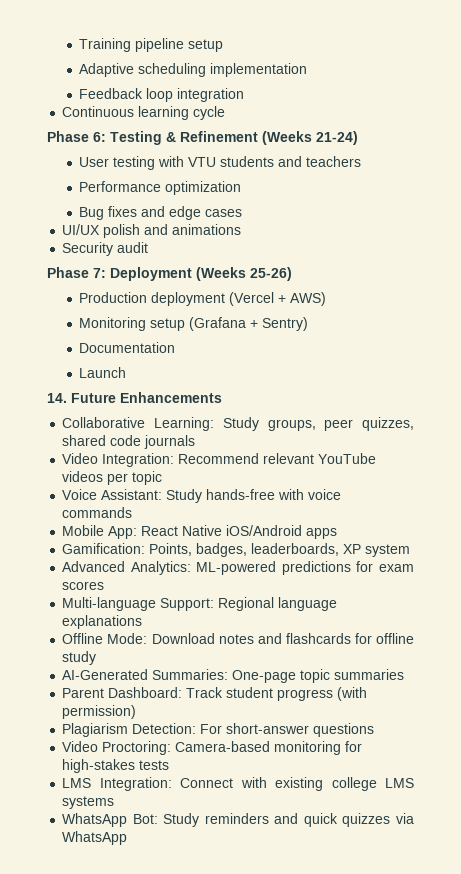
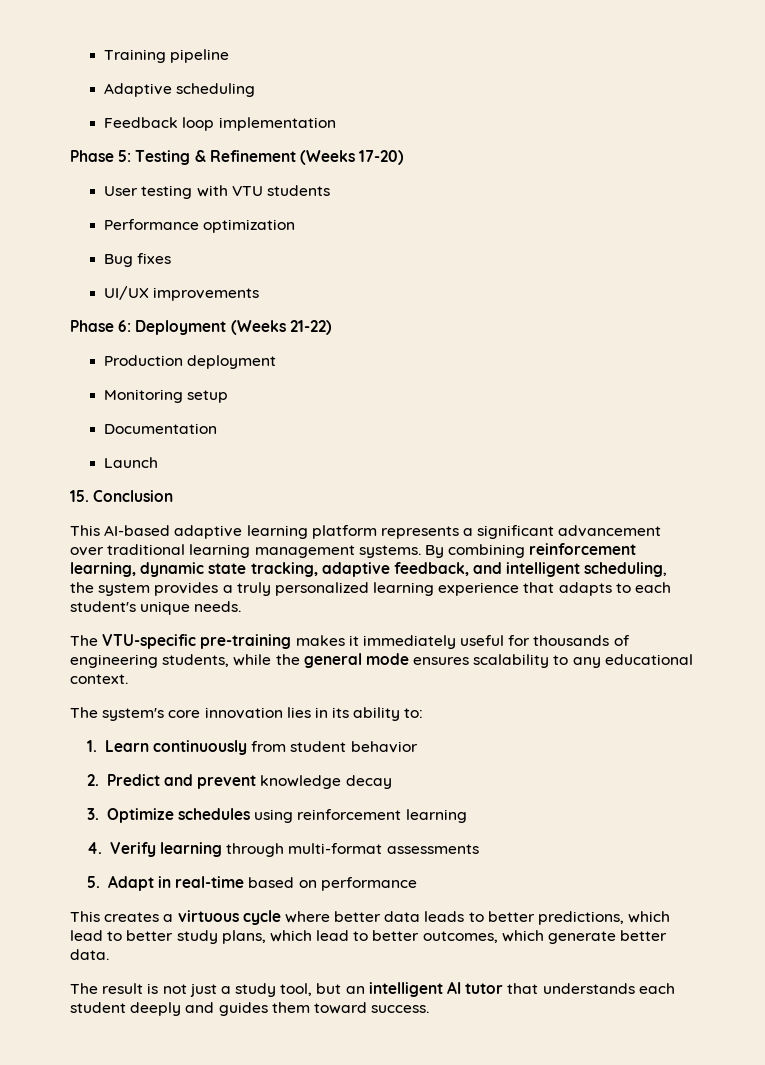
- Training pipeline setup
+ Training pipeline
- Adaptive scheduling implementation
+ Adaptive scheduling
- Feedback loop integration
- Continuous learning cycle
- Phase 6: Testing & Refinement (Weeks 21-24)
+ Feedback loop implementation
+ Phase 5: Testing & Refinement (Weeks 17-20)
- User testing with VTU students and teachers
+ User testing with VTU students
- Bug fixes and edge cases
- UI/UX polish and animations
- Security audit
- Phase 7: Deployment (Weeks 25-26)
+ Bug fixes
+ UI/UX improvements
+ Phase 6: Deployment (Weeks 21-22)
- Production deployment (Vercel + AWS)
+ Production deployment
- Monitoring setup (Grafana + Sentry)
+ Monitoring setup
- 14. Future Enhancements
- Collaborative Learning: Study groups, peer quizzes, shared code journals
- Video Integration: Recommend relevant YouTube videos per topic
- Voice Assistant: Study hands-free with voice commands
- Mobile App: React Native iOS/Android apps
- Gamification: Points, badges, leaderboards, XP system
- Advanced Analytics: ML-powered predictions for exam scores
- Multi-language Support: Regional language explanations
- Offline Mode: Download notes and flashcards for offline study
- AI-Generated Summaries: One-page topic summaries
- Parent Dashboard: Track student progress (with permission)
- Plagiarism Detection: For short-answer questions
- Video Proctoring: Camera-based monitoring for high-stakes tests
- LMS Integration: Connect with existing college LMS systems
- WhatsApp Bot: Study reminders and quick quizzes via WhatsApp
+ 15. Conclusion
+ This AI-based adaptive learning platform represents a significant advancement over traditional learning management systems. By combining reinforcement learning, dynamic state tracking, adaptive feedback, and intelligent scheduling, the system provides a truly personalized learning experience that adapts to each student's unique needs.
+ The VTU-specific pre-training makes it immediately useful for thousands of engineering students, while the general mode ensures scalability to any educational context.
+ The system's core innovation lies in its ability to:
+ 1. Learn continuously from student behavior
+ 2. Predict and prevent knowledge decay
+ 3. Optimize schedules using reinforcement learning
+ 4. Verify learning through multi-format assessments
+ 5. Adapt in real-time based on performance
+ This creates a virtuous cycle where better data leads to better predictions, which lead to better study plans, which lead to better outcomes, which generate better data.
+ The result is not just a study tool, but an intelligent AI tutor that understands each student deeply and guides them toward success.

